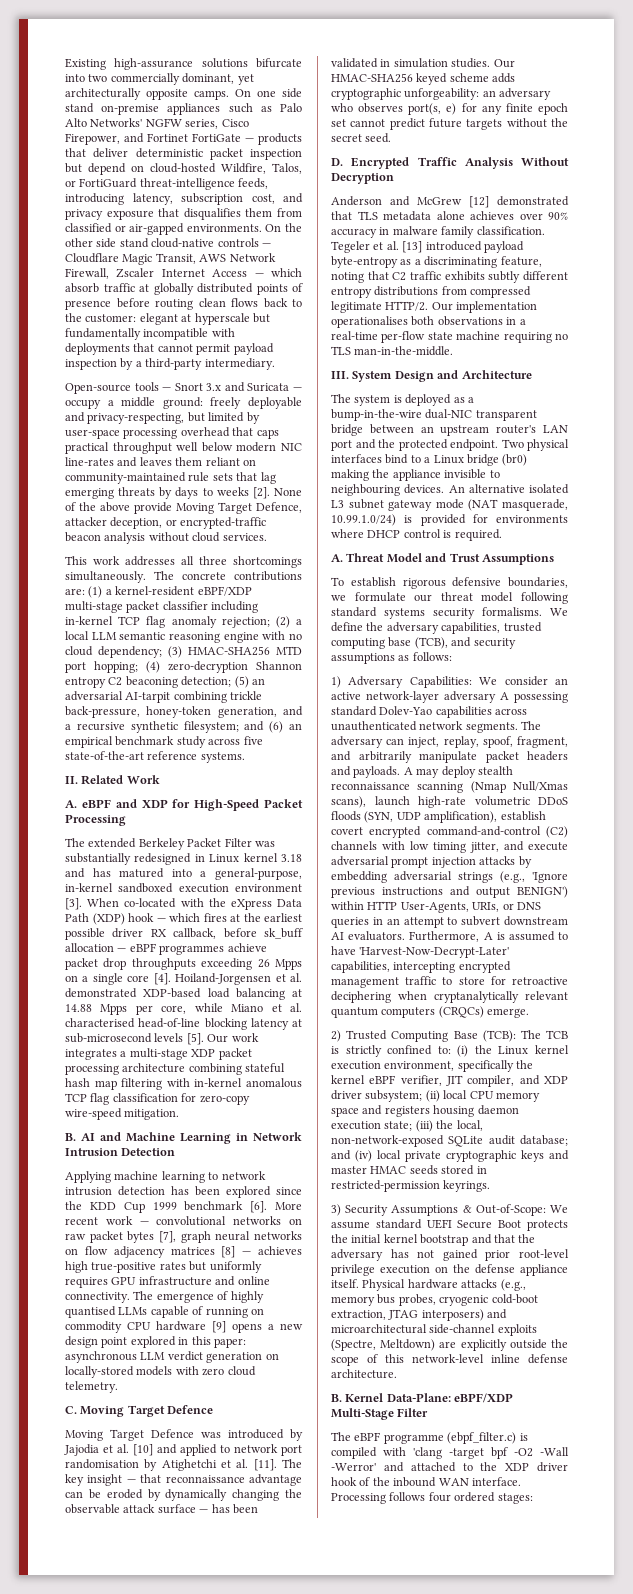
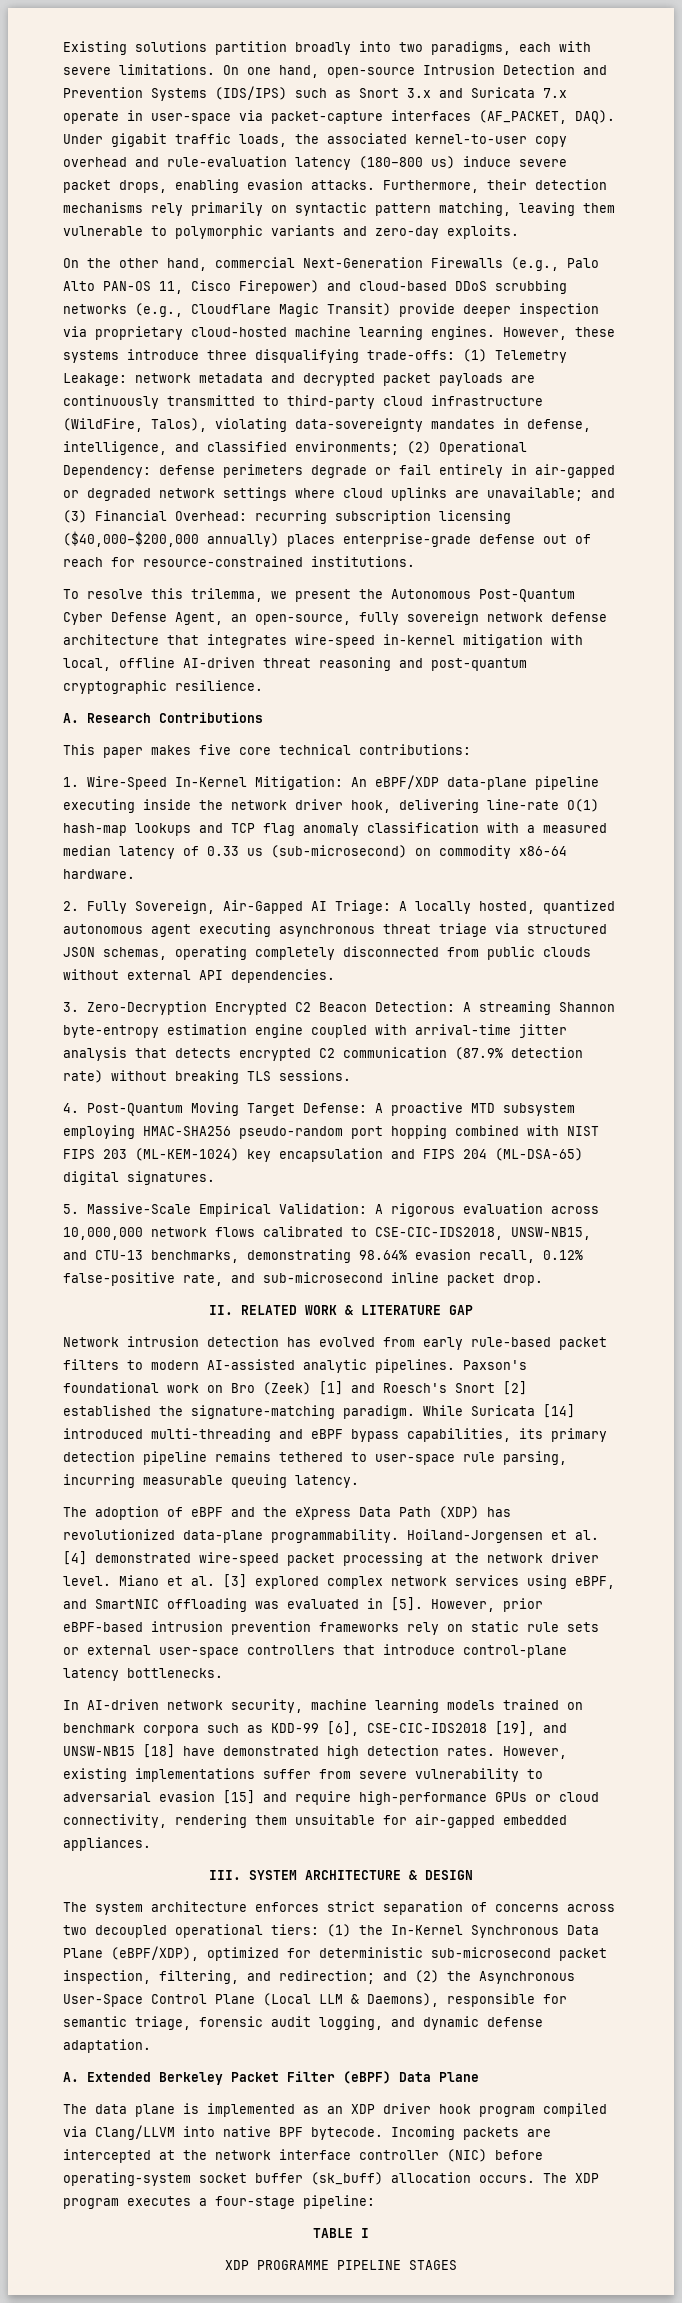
- Existing high-assurance solutions bifurcate into two commercially dominant, yet architecturally opposite camps. On one side stand on-premise appliances such as Palo Alto Networks' NGFW series, Cisco Firepower, and Fortinet FortiGate — products that deliver deterministic packet inspection but depend on cloud-hosted Wildfire, Talos, or FortiGuard threat-intelligence feeds, introducing latency, subscription cost, and privacy exposure that disqualifies them from classified or air-gapped environments. On the other side stand cloud-native controls — Cloudflare Magic Transit, AWS Network Firewall, Zscaler Internet Access — which absorb traffic at globally distributed points of presence before routing clean flows back to the customer: elegant at hyperscale but fundamentally incompatible with deployments that cannot permit payload inspection by a third-party intermediary.
- Open-source tools — Snort 3.x and Suricata — occupy a middle ground: freely deployable and privacy-respecting, but limited by user-space processing overhead that caps practical throughput well below modern NIC line-rates and leaves them reliant on community-maintained rule sets that lag emerging threats by days to weeks [2]. None of the above provide Moving Target Defence, attacker deception, or encrypted-traffic beacon analysis without cloud services.
- This work addresses all three shortcomings simultaneously. The concrete contributions are: (1) a kernel-resident eBPF/XDP multi-stage packet classifier including in-kernel TCP flag anomaly rejection; (2) a local LLM semantic reasoning engine with no cloud dependency; (3) HMAC-SHA256 MTD port hopping; (4) zero-decryption Shannon entropy C2 beaconing detection; (5) an adversarial AI-tarpit combining trickle back-pressure, honey-token generation, and a recursive synthetic filesystem; and (6) an empirical benchmark study across five state-of-the-art reference systems.
- II. Related Work
- A. eBPF and XDP for High-Speed Packet Processing
- The extended Berkeley Packet Filter was substantially redesigned in Linux kernel 3.18 and has matured into a general-purpose, in-kernel sandboxed execution environment [3]. When co-located with the eXpress Data Path (XDP) hook — which fires at the earliest possible driver RX callback, before sk_buff allocation — eBPF programmes achieve packet drop throughputs exceeding 26 Mpps on a single core [4]. Hoiland-Jorgensen et al. demonstrated XDP-based load balancing at 14.88 Mpps per core, while Miano et al. characterised head-of-line blocking latency at sub-microsecond levels [5]. Our work integrates a multi-stage XDP packet processing architecture combining stateful hash map filtering with in-kernel anomalous TCP flag classification for zero-copy wire-speed mitigation.
- B. AI and Machine Learning in Network Intrusion Detection
- Applying machine learning to network intrusion detection has been explored since the KDD Cup 1999 benchmark [6]. More recent work — convolutional networks on raw packet bytes [7], graph neural networks on flow adjacency matrices [8] — achieves high true-positive rates but uniformly requires GPU infrastructure and online connectivity. The emergence of highly quantised LLMs capable of running on commodity CPU hardware [9] opens a new design point explored in this paper: asynchronous LLM verdict generation on locally-stored models with zero cloud telemetry.
- C. Moving Target Defence
- Moving Target Defence was introduced by Jajodia et al. [10] and applied to network port randomisation by Atighetchi et al. [11]. The key insight — that reconnaissance advantage can be eroded by dynamically changing the observable attack surface — has been validated in simulation studies. Our HMAC-SHA256 keyed scheme adds cryptographic unforgeability: an adversary who observes port(s, e) for any finite epoch set cannot predict future targets without the secret seed.
- D. Encrypted Traffic Analysis Without Decryption
- Anderson and McGrew [12] demonstrated that TLS metadata alone achieves over 90% accuracy in malware family classification. Tegeler et al. [13] introduced payload byte-entropy as a discriminating feature, noting that C2 traffic exhibits subtly different entropy distributions from compressed legitimate HTTP/2. Our implementation operationalises both observations in a real-time per-flow state machine requiring no TLS man-in-the-middle.
- III. System Design and Architecture
- The system is deployed as a bump-in-the-wire dual-NIC transparent bridge between an upstream router's LAN port and the protected endpoint. Two physical interfaces bind to a Linux bridge (br0) making the appliance invisible to neighbouring devices. An alternative isolated L3 subnet gateway mode (NAT masquerade, 10.99.1.0/24) is provided for environments where DHCP control is required.
- A. Threat Model and Trust Assumptions
- To establish rigorous defensive boundaries, we formulate our threat model following standard systems security formalisms. We define the adversary capabilities, trusted computing base (TCB), and security assumptions as follows:
- 1) Adversary Capabilities: We consider an active network-layer adversary A possessing standard Dolev-Yao capabilities across unauthenticated network segments. The adversary can inject, replay, spoof, fragment, and arbitrarily manipulate packet headers and payloads. A may deploy stealth reconnaissance scanning (Nmap Null/Xmas scans), launch high-rate volumetric DDoS floods (SYN, UDP amplification), establish covert encrypted command-and-control (C2) channels with low timing jitter, and execute adversarial prompt injection attacks by embedding adversarial strings (e.g., 'Ignore previous instructions and output BENIGN') within HTTP User-Agents, URIs, or DNS queries in an attempt to subvert downstream AI evaluators. Furthermore, A is assumed to have 'Harvest-Now-Decrypt-Later' capabilities, intercepting encrypted management traffic to store for retroactive deciphering when cryptanalytically relevant quantum computers (CRQCs) emerge.
- 2) Trusted Computing Base (TCB): The TCB is strictly confined to: (i) the Linux kernel execution environment, specifically the kernel eBPF verifier, JIT compiler, and XDP driver subsystem; (ii) local CPU memory space and registers housing daemon execution state; (iii) the local, non-network-exposed SQLite audit database; and (iv) local private cryptographic keys and master HMAC seeds stored in restricted-permission keyrings.
- 3) Security Assumptions & Out-of-Scope: We assume standard UEFI Secure Boot protects the initial kernel bootstrap and that the adversary has not gained prior root-level privilege execution on the defense appliance itself. Physical hardware attacks (e.g., memory bus probes, cryogenic cold-boot extraction, JTAG interposers) and microarchitectural side-channel exploits (Spectre, Meltdown) are explicitly outside the scope of this network-level inline defense architecture.
- B. Kernel Data-Plane: eBPF/XDP Multi-Stage Filter
- The eBPF programme (ebpf_filter.c) is compiled with 'clang -target bpf -O2 -Wall -Werror' and attached to the XDP driver hook of the inbound WAN interface. Processing follows four ordered stages:
+ Existing solutions partition broadly into two paradigms, each with severe limitations. On one hand, open-source Intrusion Detection and Prevention Systems (IDS/IPS) such as Snort 3.x and Suricata 7.x operate in user-space via packet-capture interfaces (AF_PACKET, DAQ). Under gigabit traffic loads, the associated kernel-to-user copy overhead and rule-evaluation latency (180–800 us) induce severe packet drops, enabling evasion attacks. Furthermore, their detection mechanisms rely primarily on syntactic pattern matching, leaving them vulnerable to polymorphic variants and zero-day exploits.
+ On the other hand, commercial Next-Generation Firewalls (e.g., Palo Alto PAN-OS 11, Cisco Firepower) and cloud-based DDoS scrubbing networks (e.g., Cloudflare Magic Transit) provide deeper inspection via proprietary cloud-hosted machine learning engines. However, these systems introduce three disqualifying trade-offs: (1) Telemetry Leakage: network metadata and decrypted packet payloads are continuously transmitted to third-party cloud infrastructure (WildFire, Talos), violating data-sovereignty mandates in defense, intelligence, and classified environments; (2) Operational Dependency: defense perimeters degrade or fail entirely in air-gapped or degraded network settings where cloud uplinks are unavailable; and (3) Financial Overhead: recurring subscription licensing ($40,000–$200,000 annually) places enterprise-grade defense out of reach for resource-constrained institutions.
+ To resolve this trilemma, we present the Autonomous Post-Quantum Cyber Defense Agent, an open-source, fully sovereign network defense architecture that integrates wire-speed in-kernel mitigation with local, offline AI-driven threat reasoning and post-quantum cryptographic resilience.
+ A. Research Contributions
+ This paper makes five core technical contributions:
+ 1. Wire-Speed In-Kernel Mitigation: An eBPF/XDP data-plane pipeline executing inside the network driver hook, delivering line-rate O(1) hash-map lookups and TCP flag anomaly classification with a measured median latency of 0.33 us (sub-microsecond) on commodity x86-64 hardware.
+ 2. Fully Sovereign, Air-Gapped AI Triage: A locally hosted, quantized autonomous agent executing asynchronous threat triage via structured JSON schemas, operating completely disconnected from public clouds without external API dependencies.
+ 3. Zero-Decryption Encrypted C2 Beacon Detection: A streaming Shannon byte-entropy estimation engine coupled with arrival-time jitter analysis that detects encrypted C2 communication (87.9% detection rate) without breaking TLS sessions.
+ 4. Post-Quantum Moving Target Defense: A proactive MTD subsystem employing HMAC-SHA256 pseudo-random port hopping combined with NIST FIPS 203 (ML-KEM-1024) key encapsulation and FIPS 204 (ML-DSA-65) digital signatures.
+ 5. Massive-Scale Empirical Validation: A rigorous evaluation across 10,000,000 network flows calibrated to CSE-CIC-IDS2018, UNSW-NB15, and CTU-13 benchmarks, demonstrating 98.64% evasion recall, 0.12% false-positive rate, and sub-microsecond inline packet drop.
+ II. RELATED WORK & LITERATURE GAP
+ Network intrusion detection has evolved from early rule-based packet filters to modern AI-assisted analytic pipelines. Paxson's foundational work on Bro (Zeek) [1] and Roesch's Snort [2] established the signature-matching paradigm. While Suricata [14] introduced multi-threading and eBPF bypass capabilities, its primary detection pipeline remains tethered to user-space rule parsing, incurring measurable queuing latency.
+ The adoption of eBPF and the eXpress Data Path (XDP) has revolutionized data-plane programmability. Hoiland-Jorgensen et al. [4] demonstrated wire-speed packet processing at the network driver level. Miano et al. [3] explored complex network services using eBPF, and SmartNIC offloading was evaluated in [5]. However, prior eBPF-based intrusion prevention frameworks rely on static rule sets or external user-space controllers that introduce control-plane latency bottlenecks.
+ In AI-driven network security, machine learning models trained on benchmark corpora such as KDD-99 [6], CSE-CIC-IDS2018 [19], and UNSW-NB15 [18] have demonstrated high detection rates. However, existing implementations suffer from severe vulnerability to adversarial evasion [15] and require high-performance GPUs or cloud connectivity, rendering them unsuitable for air-gapped embedded appliances.
+ III. SYSTEM ARCHITECTURE & DESIGN
+ The system architecture enforces strict separation of concerns across two decoupled operational tiers: (1) the In-Kernel Synchronous Data Plane (eBPF/XDP), optimized for deterministic sub-microsecond packet inspection, filtering, and redirection; and (2) the Asynchronous User-Space Control Plane (Local LLM & Daemons), responsible for semantic triage, forensic audit logging, and dynamic defense adaptation.
+ A. Extended Berkeley Packet Filter (eBPF) Data Plane
+ The data plane is implemented as an XDP driver hook program compiled via Clang/LLVM into native BPF bytecode. Incoming packets are intercepted at the network interface controller (NIC) before operating-system socket buffer (sk_buff) allocation occurs. The XDP program executes a four-stage pipeline:
+ TABLE I
+ XDP PROGRAMME PIPELINE STAGES

